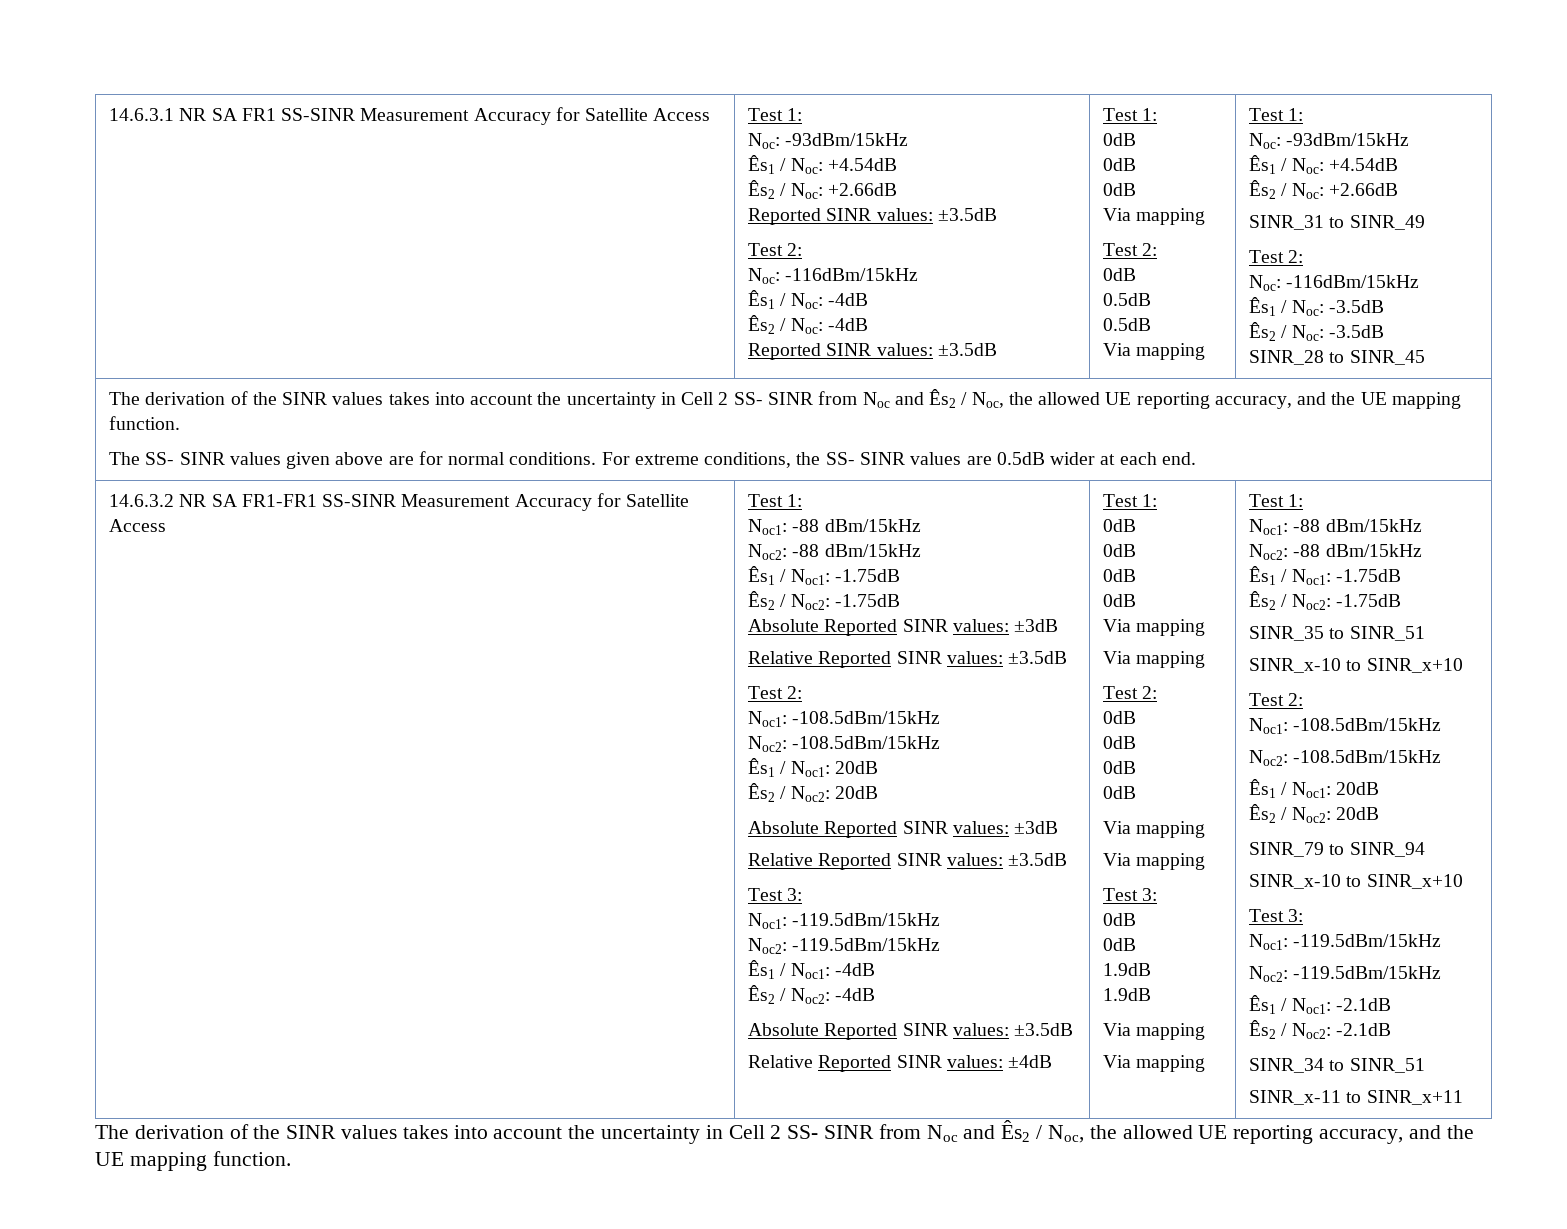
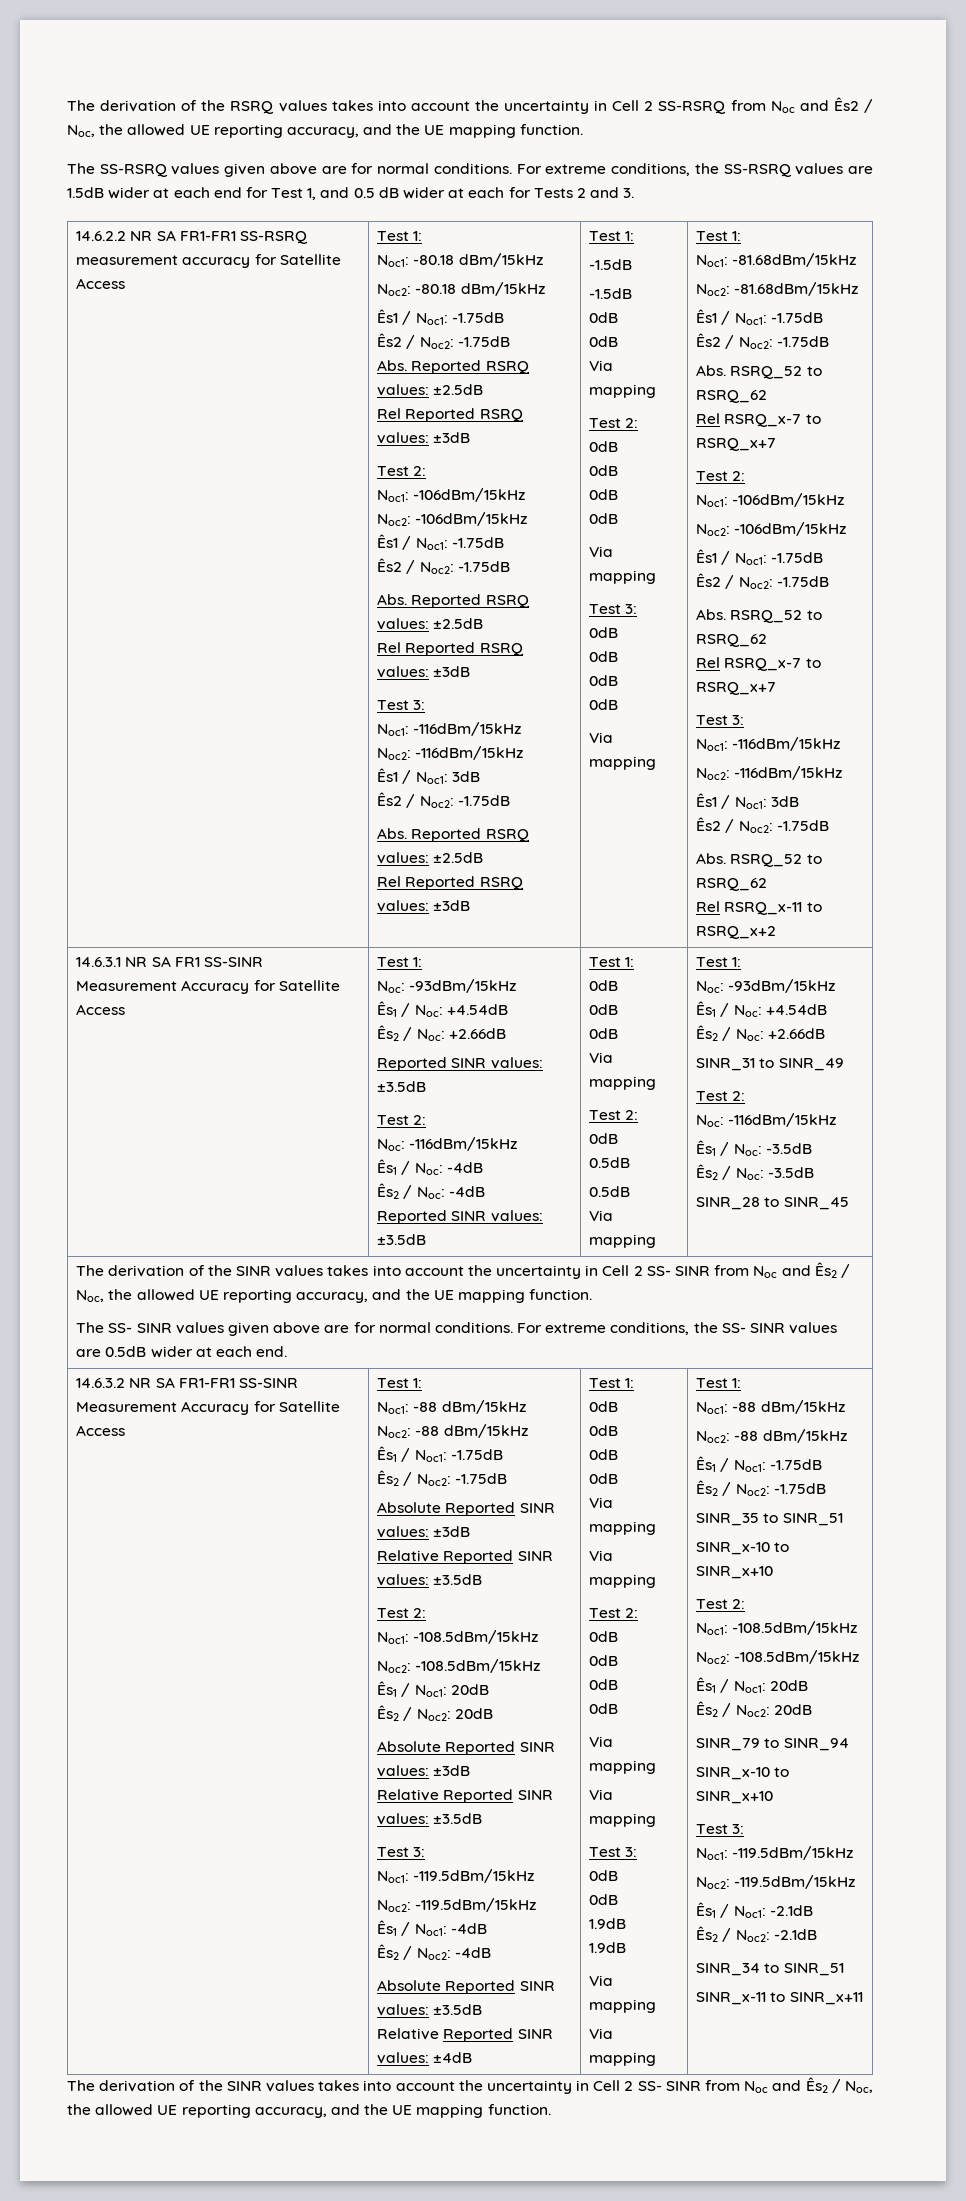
+ The derivation of the RSRQ values takes into account the uncertainty in Cell 2 SS-RSRQ from Noc and Ês2 / Noc, the allowed UE reporting accuracy, and the UE mapping function.
+ The SS-RSRQ values given above are for normal conditions. For extreme conditions, the SS-RSRQ values are 1.5dB wider at each end for Test 1, and 0.5 dB wider at each for Tests 2 and 3.
+ 14.6.2.2 NR SA FR1-FR1 SS-RSRQ measurement accuracy for Satellite Access | Test 1:
+ Noc1: -80.18 dBm/15kHz
+ Noc2: -80.18 dBm/15kHz
+ Ês1 / Noc1: -1.75dB
+ Ês2 / Noc2: -1.75dB
+ Abs. Reported RSRQ values: ±2.5dB
+ Rel Reported RSRQ values: ±3dB
+ Test 2:
+ Noc1: -106dBm/15kHz
+ Noc2: -106dBm/15kHz
+ Ês1 / Noc1: -1.75dB
+ Ês2 / Noc2: -1.75dB
+ Abs. Reported RSRQ values: ±2.5dB
+ Rel Reported RSRQ values: ±3dB
+ Test 3:
+ Noc1: -116dBm/15kHz
+ Noc2: -116dBm/15kHz
+ Ês1 / Noc1: 3dB
+ Ês2 / Noc2: -1.75dB
+ Abs. Reported RSRQ values: ±2.5dB
+ Rel Reported RSRQ values: ±3dB | Test 1:
+ -1.5dB
+ -1.5dB
+ 0dB
+ 0dB
+ Via mapping
+ Test 2:
+ 0dB
+ 0dB
+ 0dB
+ 0dB
+ Via mapping
+ Test 3:
+ 0dB
+ 0dB
+ 0dB
+ 0dB
+ Via mapping | Test 1:
+ Noc1: -81.68dBm/15kHz
+ Noc2: -81.68dBm/15kHz
+ Ês1 / Noc1: -1.75dB
+ Ês2 / Noc2: -1.75dB
+ Abs. RSRQ_52 to RSRQ_62
+ Rel RSRQ_x-7 to RSRQ_x+7
+ Test 2:
+ Noc1: -106dBm/15kHz
+ Noc2: -106dBm/15kHz
+ Ês1 / Noc1: -1.75dB
+ Ês2 / Noc2: -1.75dB
+ Abs. RSRQ_52 to RSRQ_62
+ Rel RSRQ_x-7 to RSRQ_x+7
+ Test 3:
+ Noc1: -116dBm/15kHz
+ Noc2: -116dBm/15kHz
+ Ês1 / Noc1: 3dB
+ Ês2 / Noc2: -1.75dB
+ Abs. RSRQ_52 to RSRQ_62
+ Rel RSRQ_x-11 to RSRQ_x+2

